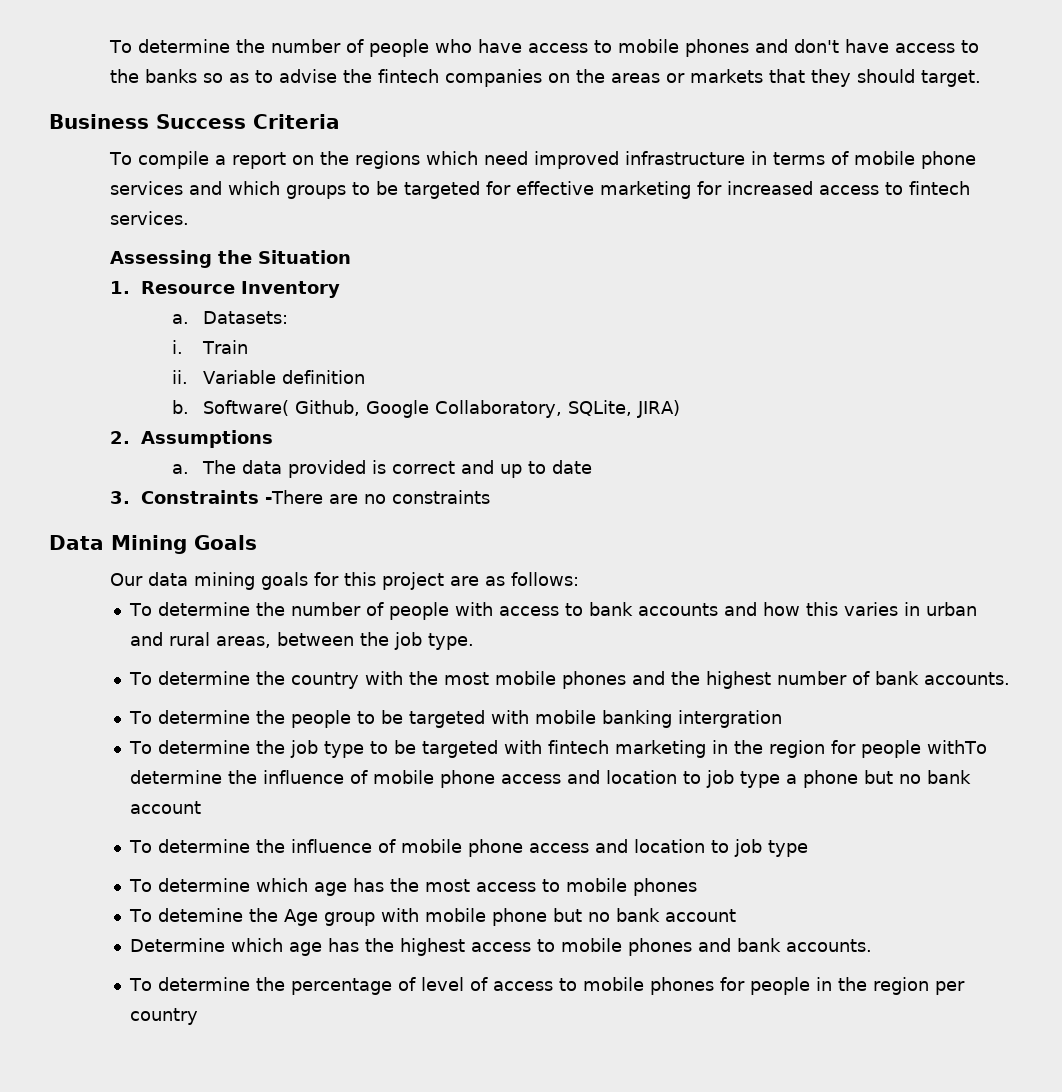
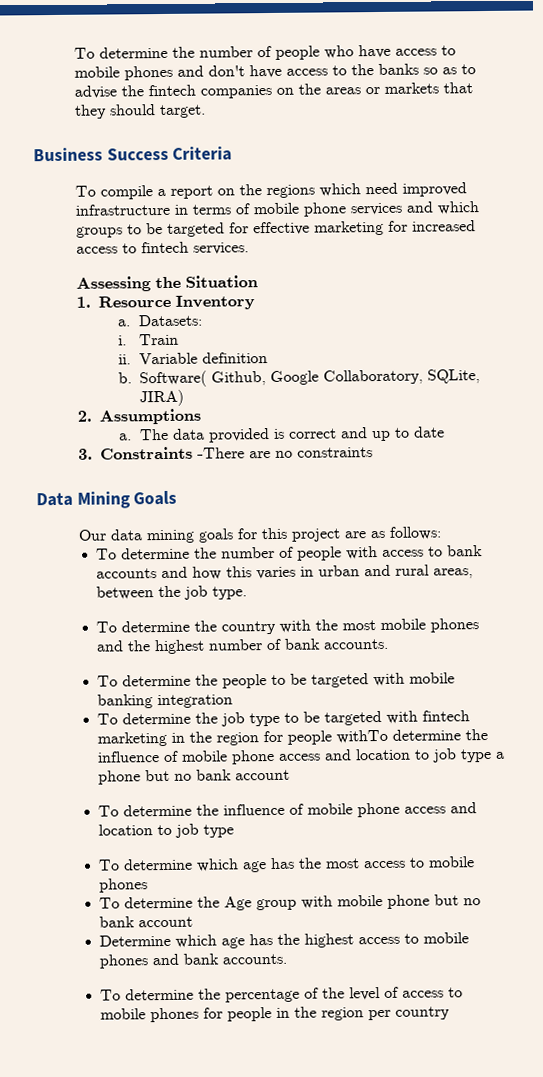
- To determine the people to be targeted with mobile banking intergration
+ To determine the people to be targeted with mobile banking integration
- To detemine the Age group with mobile phone but no bank account
+ To determine the Age group with mobile phone but no bank account
- To determine the percentage of level of access to mobile phones for people in the region per country
+ To determine the percentage of the level of access to mobile phones for people in the region per country

